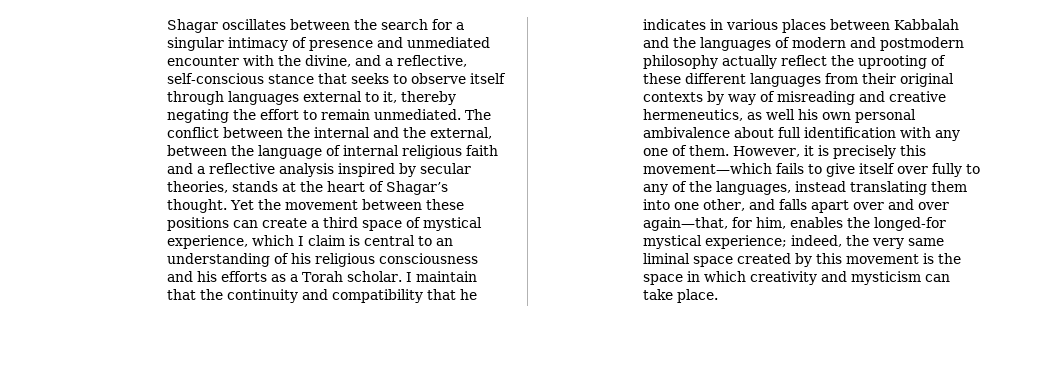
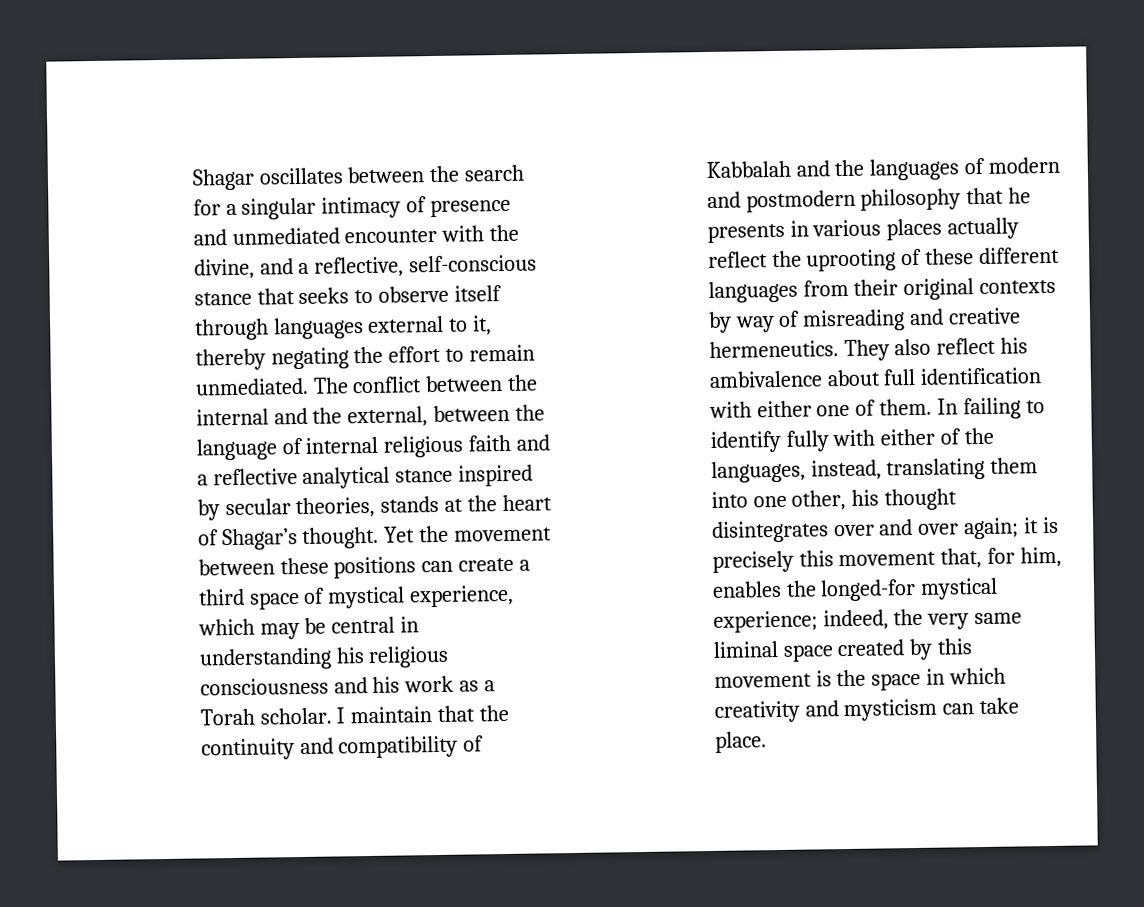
- The conflict between the internal and the external, between the language of internal religious faith and a reflective analysis inspired by secular theories, stands at the heart of Shagar’s thought.
+ The conflict between the internal and the external, between the language of internal religious faith and a reflective analytical stance inspired by secular theories, stands at the heart of Shagar’s thought.
- Yet the movement between these positions can create a third space of mystical experience, which I claim is central to an understanding of his religious consciousness and his efforts as a Torah scholar.
+ Yet the movement between these positions can create a third space of mystical experience, which may be central in understanding his religious consciousness and his work as a Torah scholar.
- I maintain that the continuity and compatibility that he indicates in various places between Kabbalah and the languages of modern and postmodern philosophy actually reflect the uprooting of these different languages from their original contexts by way of misreading and creative hermeneutics, as well his own personal ambivalence about full identification with any one of them.
+ I maintain that the continuity and compatibility of Kabbalah and the languages of modern and postmodern philosophy that he presents in various places actually reflect the uprooting of these different languages from their original contexts by way of misreading and creative hermeneutics. They also reflect his ambivalence about full identification with either one of them.
- However, it is precisely this movement—which fails to give itself over fully to any of the languages, instead translating them into one other, and falls apart over and over again—that, for him, enables the longed-for mystical experience; indeed, the very same liminal space created by this movement is the space in which creativity and mysticism can take place.
+ In failing to identify fully with either of the languages, instead, translating them into one other, his thought disintegrates over and over again; it is precisely this movement that, for him, enables the longed-for mystical experience; indeed, the very same liminal space created by this movement is the space in which creativity and mysticism can take place.

